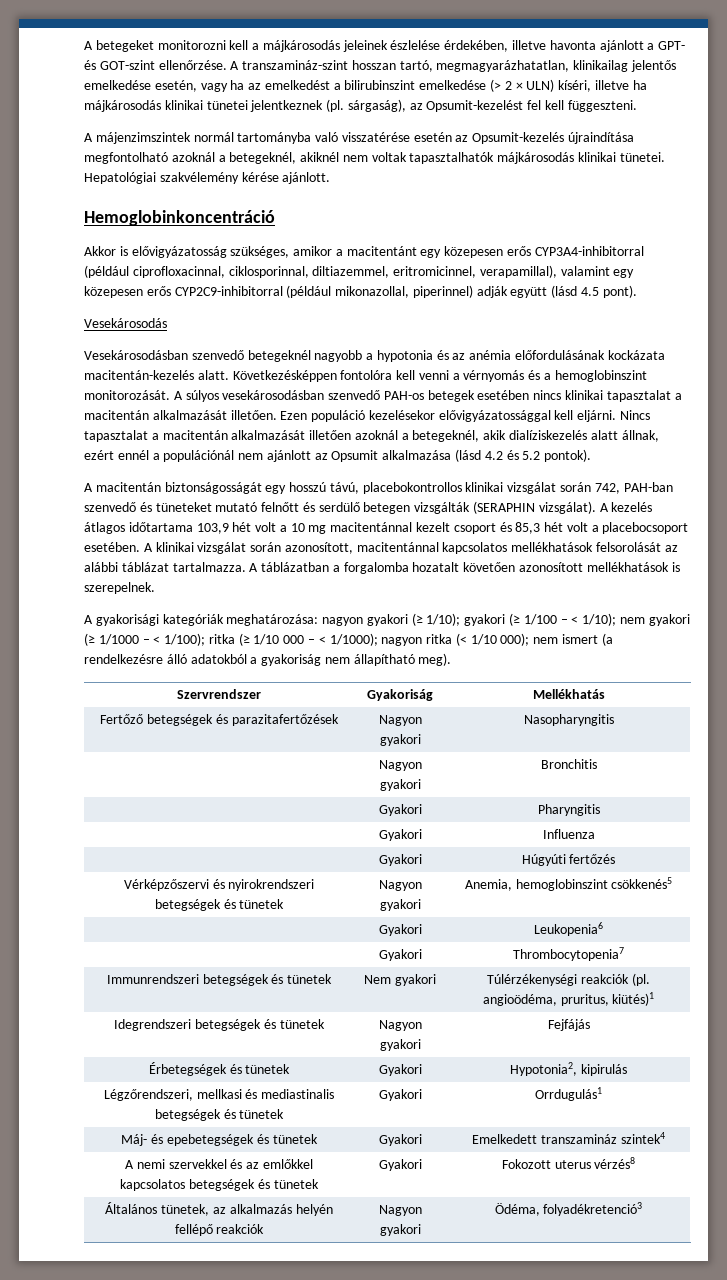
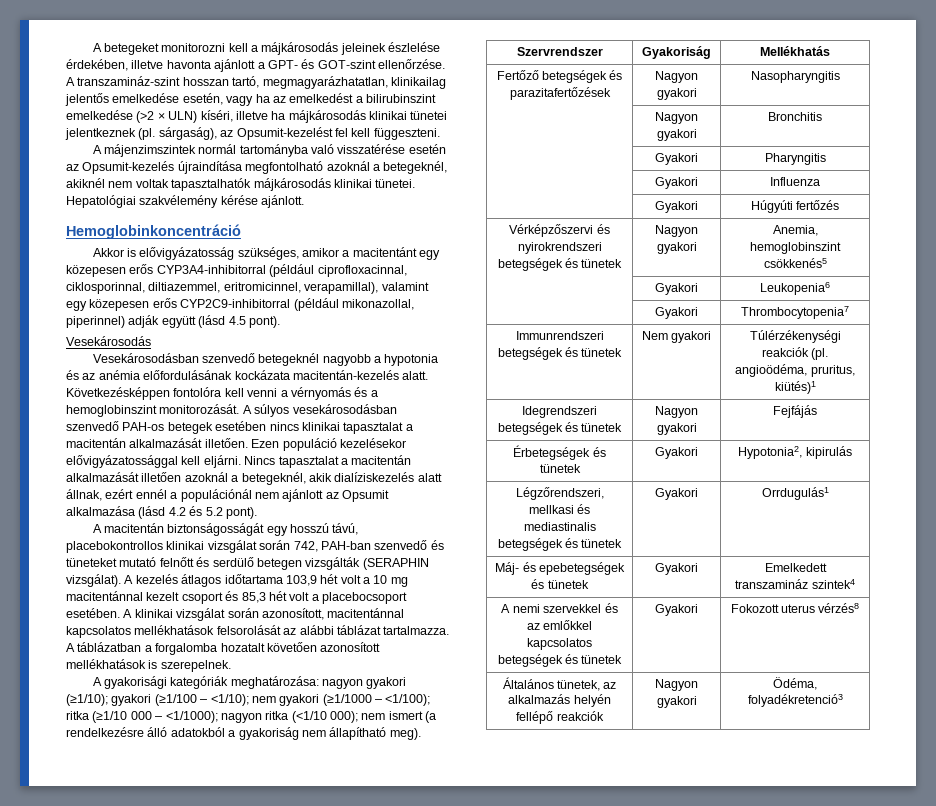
- A transzamináz-szint hosszan tartó, megmagyarázhatatlan, klinikailag jelentős emelkedése esetén, vagy ha az emelkedést a bilirubinszint emelkedése (> 2 × ULN) kíséri, illetve ha májkárosodás klinikai tünetei jelentkeznek (pl. sárgaság), az Opsumit-kezelést fel kell függeszteni.
+ A transzamináz-szint hosszan tartó, megmagyarázhatatlan, klinikailag jelentős emelkedése esetén, vagy ha az emelkedést a bilirubinszint emelkedése (>2 × ULN) kíséri, illetve ha májkárosodás klinikai tünetei jelentkeznek (pl. sárgaság), az Opsumit-kezelést fel kell függeszteni.
- Nincs tapasztalat a macitentán alkalmazását illetően azoknál a betegeknél, akik dialíziskezelés alatt állnak, ezért ennél a populációnál nem ajánlott az Opsumit alkalmazása (lásd 4.2 és 5.2 pontok).
+ Nincs tapasztalat a macitentán alkalmazását illetően azoknál a betegeknél, akik dialíziskezelés alatt állnak, ezért ennél a populációnál nem ajánlott az Opsumit alkalmazása (lásd 4.2 és 5.2 pont).
- A gyakorisági kategóriák meghatározása: nagyon gyakori (≥ 1/10); gyakori (≥ 1/100 – < 1/10); nem gyakori (≥ 1/1000 – < 1/100); ritka (≥ 1/10 000 – < 1/1000); nagyon ritka (< 1/10 000); nem ismert (a rendelkezésre álló adatokból a gyakoriság nem állapítható meg).
+ A gyakorisági kategóriák meghatározása: nagyon gyakori (≥1/10); gyakori (≥1/100 – <1/10); nem gyakori (≥1/1000 – <1/100); ritka (≥1/10 000 – <1/1000); nagyon ritka (<1/10 000); nem ismert (a rendelkezésre álló adatokból a gyakoriság nem állapítható meg).

